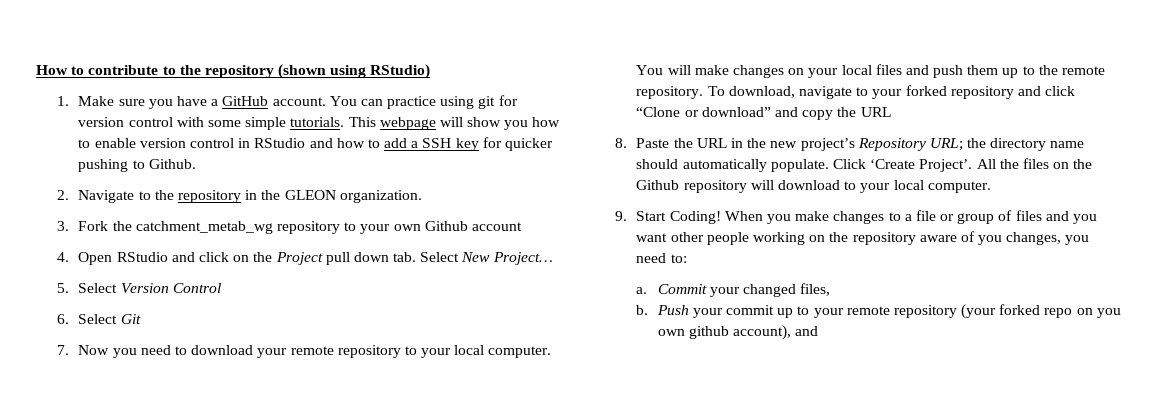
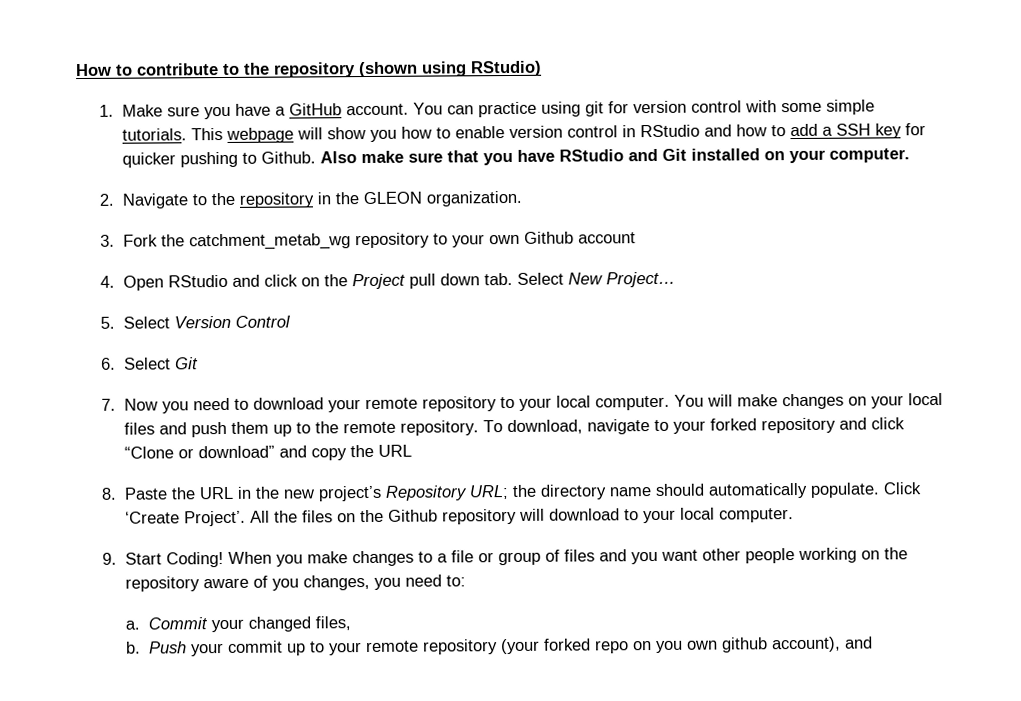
+ Also make sure that you have RStudio and Git installed on your computer.

